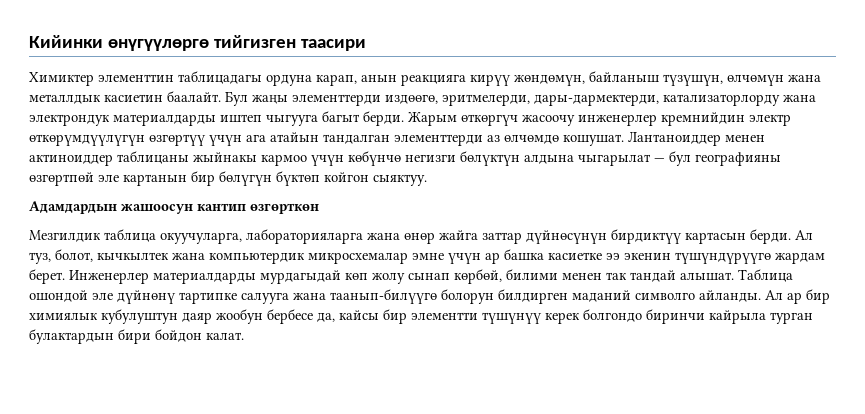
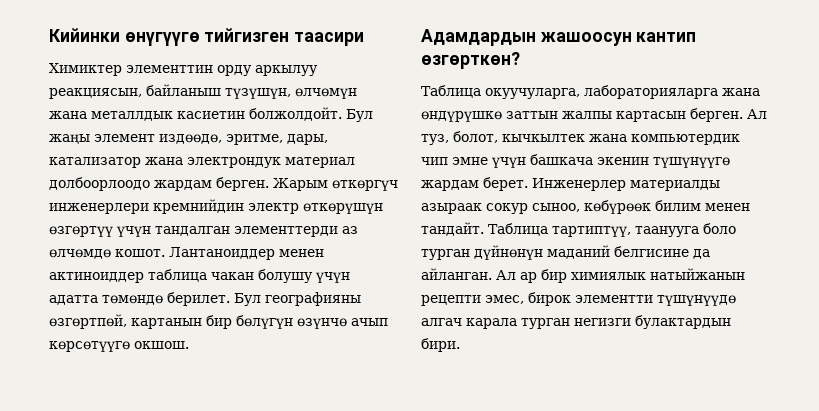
- Кийинки өнүгүүлөргө тийгизген таасири
+ Кийинки өнүгүүгө тийгизген таасири
- Химиктер элементтин таблицадагы ордуна карап, анын реакцияга кирүү жөндөмүн, байланыш түзүшүн, өлчөмүн жана металлдык касиетин баалайт.
+ Химиктер элементтин орду аркылуу реакциясын, байланыш түзүшүн, өлчөмүн жана металлдык касиетин болжолдойт.
- Бул жаңы элементтерди издөөгө, эритмелерди, дары-дармектерди, катализаторлорду жана электрондук материалдарды иштеп чыгууга багыт берди. Жарым өткөргүч жасоочу инженерлер кремнийдин электр өткөрүмдүүлүгүн өзгөртүү үчүн ага атайын тандалган элементтерди аз өлчөмдө кошушат.
+ Бул жаңы элемент издөөдө, эритме, дары, катализатор жана электрондук материал долбоорлоодо жардам берген. Жарым өткөргүч инженерлери кремнийдин электр өткөрүшүн өзгөртүү үчүн тандалган элементтерди аз өлчөмдө кошот.
- Лантаноиддер менен актиноиддер таблицаны жыйнакы кармоо үчүн көбүнчө негизги бөлүктүн алдына чыгарылат — бул географияны өзгөртпөй эле картанын бир бөлүгүн бүктөп койгон сыяктуу.
- Адамдардын жашоосун кантип өзгөрткөн
- Мезгилдик таблица окуучуларга, лабораторияларга жана өнөр жайга заттар дүйнөсүнүн бирдиктүү картасын берди.
+ Лантаноиддер менен актиноиддер таблица чакан болушу үчүн адатта төмөндө берилет. Бул географияны өзгөртпөй, картанын бир бөлүгүн өзүнчө ачып көрсөтүүгө окшош.
+ Адамдардын жашоосун кантип өзгөрткөн?
+ Таблица окуучуларга, лабораторияларга жана өндүрүшкө заттын жалпы картасын берген.
- Ал туз, болот, кычкылтек жана компьютердик микросхемалар эмне үчүн ар башка касиетке ээ экенин түшүндүрүүгө жардам берет. Инженерлер материалдарды мурдагыдай көп жолу сынап көрбөй, билими менен так тандай алышат. Таблица ошондой эле дүйнөнү тартипке салууга жана таанып-билүүгө болорун билдирген маданий символго айланды. Ал ар бир химиялык кубулуштун даяр жообун бербесе да, кайсы бир элементти түшүнүү керек болгондо биринчи кайрыла турган булактардын бири бойдон калат.
+ Ал туз, болот, кычкылтек жана компьютердик чип эмне үчүн башкача экенин түшүнүүгө жардам берет. Инженерлер материалды азыраак сокур сыноо, көбүрөөк билим менен тандайт. Таблица тартиптүү, таанууга боло турган дүйнөнүн маданий белгисине да айланган. Ал ар бир химиялык натыйжанын рецепти эмес, бирок элементти түшүнүүдө алгач карала турган негизги булактардын бири.

